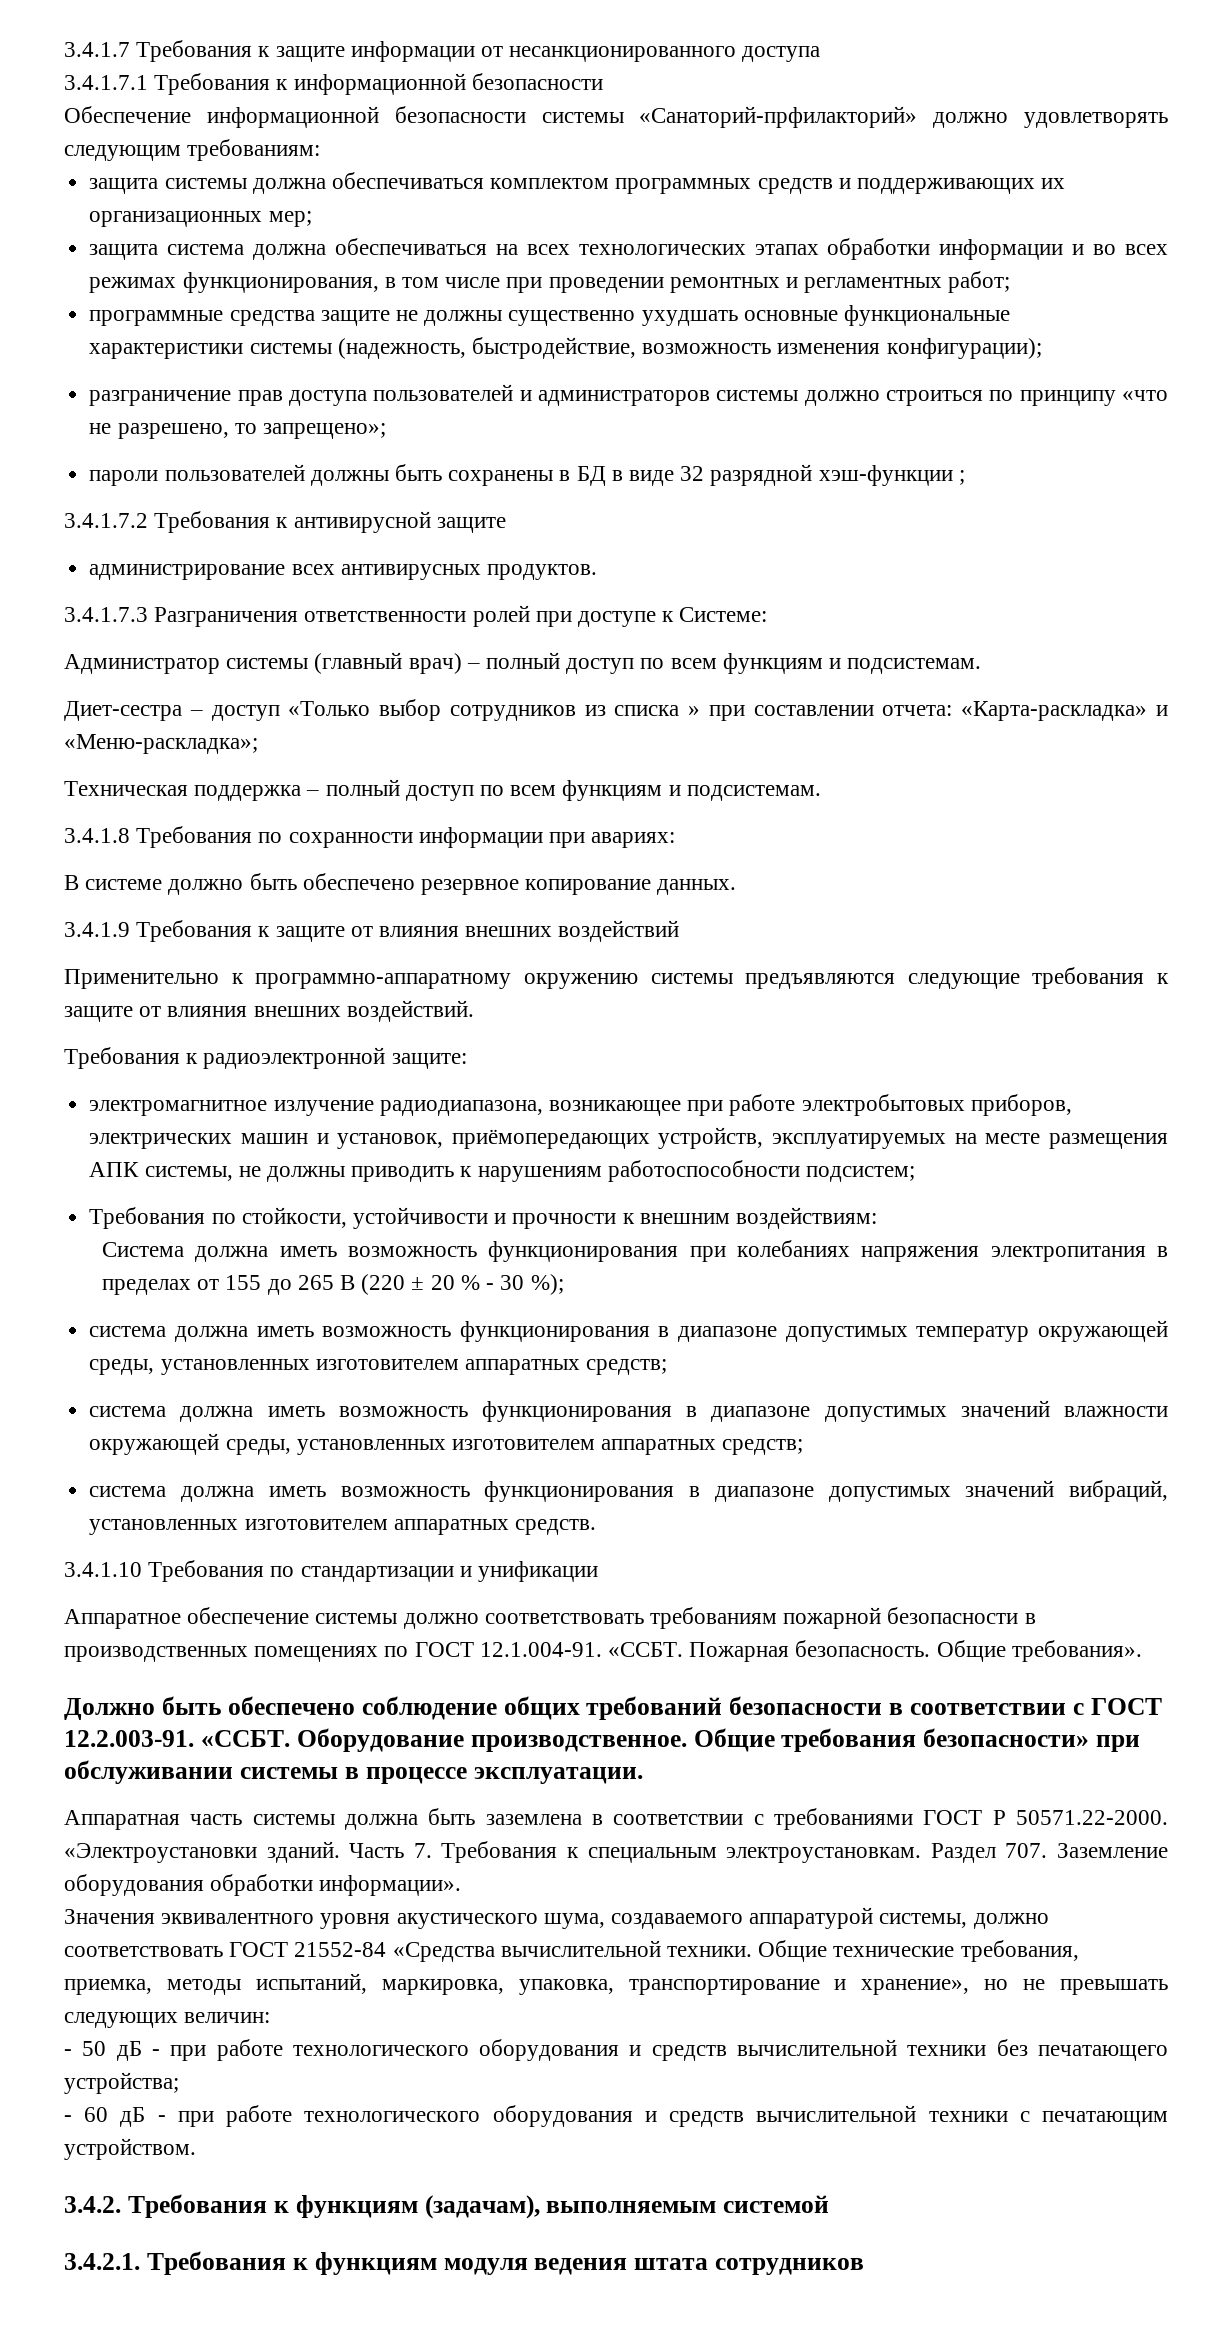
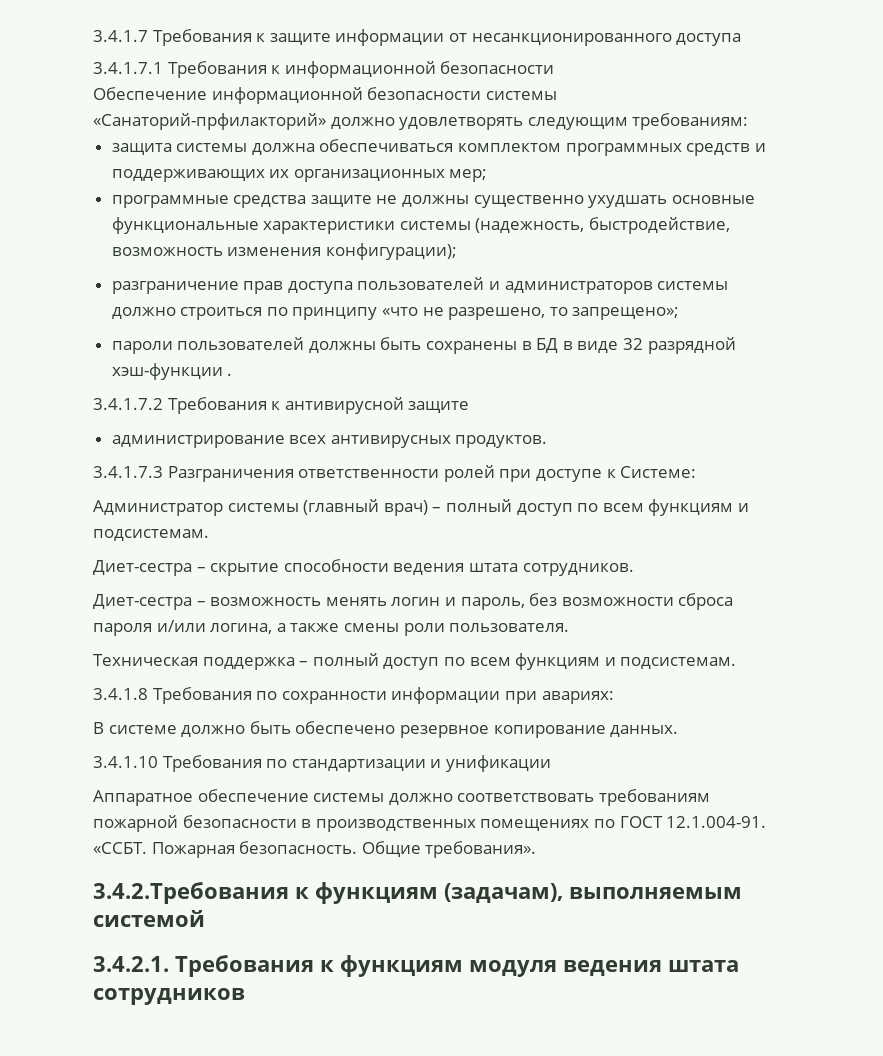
- защита система должна обеспечиваться на всех технологических этапах обработки информации и во всех режимах функционирования, в том числе при проведении ремонтных и регламентных работ;
- пароли пользователей должны быть сохранены в БД в виде 32 разрядной хэш-функции ;
+ пароли пользователей должны быть сохранены в БД в виде 32 разрядной хэш-функции .
- Диет-сестра – доступ «Только выбор сотрудников из списка » при составлении отчета: «Карта-раскладка» и «Меню-раскладка»;
+ Диет-сестра – скрытие способности ведения штата сотрудников.
+ Диет-сестра – возможность менять логин и пароль, без возможности сброса пароля и/или логина, а также смены роли пользователя.
- 3.4.1.9 Требования к защите от влияния внешних воздействий
- Применительно к программно-аппаратному окружению системы предъявляются следующие требования к защите от влияния внешних воздействий.
- Требования к радиоэлектронной защите:
- электромагнитное излучение радиодиапазона, возникающее при работе электробытовых приборов, электрических машин и установок, приёмопередающих устройств, эксплуатируемых на месте размещения АПК системы, не должны приводить к нарушениям работоспособности подсистем;
- Требования по стойкости, устойчивости и прочности к внешним воздействиям:
- Система должна иметь возможность функционирования при колебаниях напряжения электропитания в пределах от 155 до 265 В (220 ± 20 % - 30 %);
- система должна иметь возможность функционирования в диапазоне допустимых температур окружающей среды, установленных изготовителем аппаратных средств;
- система должна иметь возможность функционирования в диапазоне допустимых значений влажности окружающей среды, установленных изготовителем аппаратных средств;
- система должна иметь возможность функционирования в диапазоне допустимых значений вибраций, установленных изготовителем аппаратных средств.
- Должно быть обеспечено соблюдение общих требований безопасности в соответствии с ГОСТ 12.2.003-91. «ССБТ. Оборудование производственное. Общие требования безопасности» при обслуживании системы в процессе эксплуатации.
- Аппаратная часть системы должна быть заземлена в соответствии с требованиями ГОСТ Р 50571.22-2000. «Электроустановки зданий. Часть 7. Требования к специальным электроустановкам. Раздел 707. Заземление оборудования обработки информации».
- Значения эквивалентного уровня акустического шума, создаваемого аппаратурой системы, должно соответствовать ГОСТ 21552-84 «Средства вычислительной техники. Общие технические требования, приемка, методы испытаний, маркировка, упаковка, транспортирование и хранение», но не превышать следующих величин:
- - 50 дБ - при работе технологического оборудования и средств вычислительной техники без печатающего устройства;
- - 60 дБ - при работе технологического оборудования и средств вычислительной техники с печатающим устройством.
- 3.4.2. Требования к функциям (задачам), выполняемым системой
+ 3.4.2.Требования к функциям (задачам), выполняемым системой

